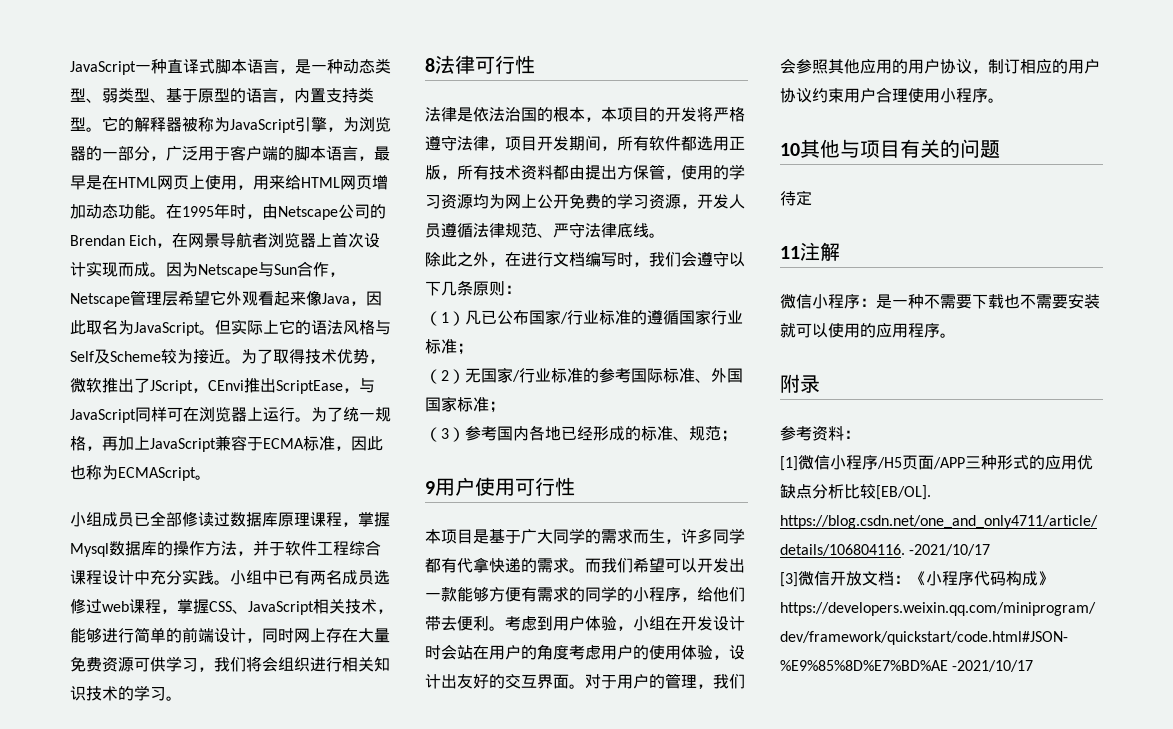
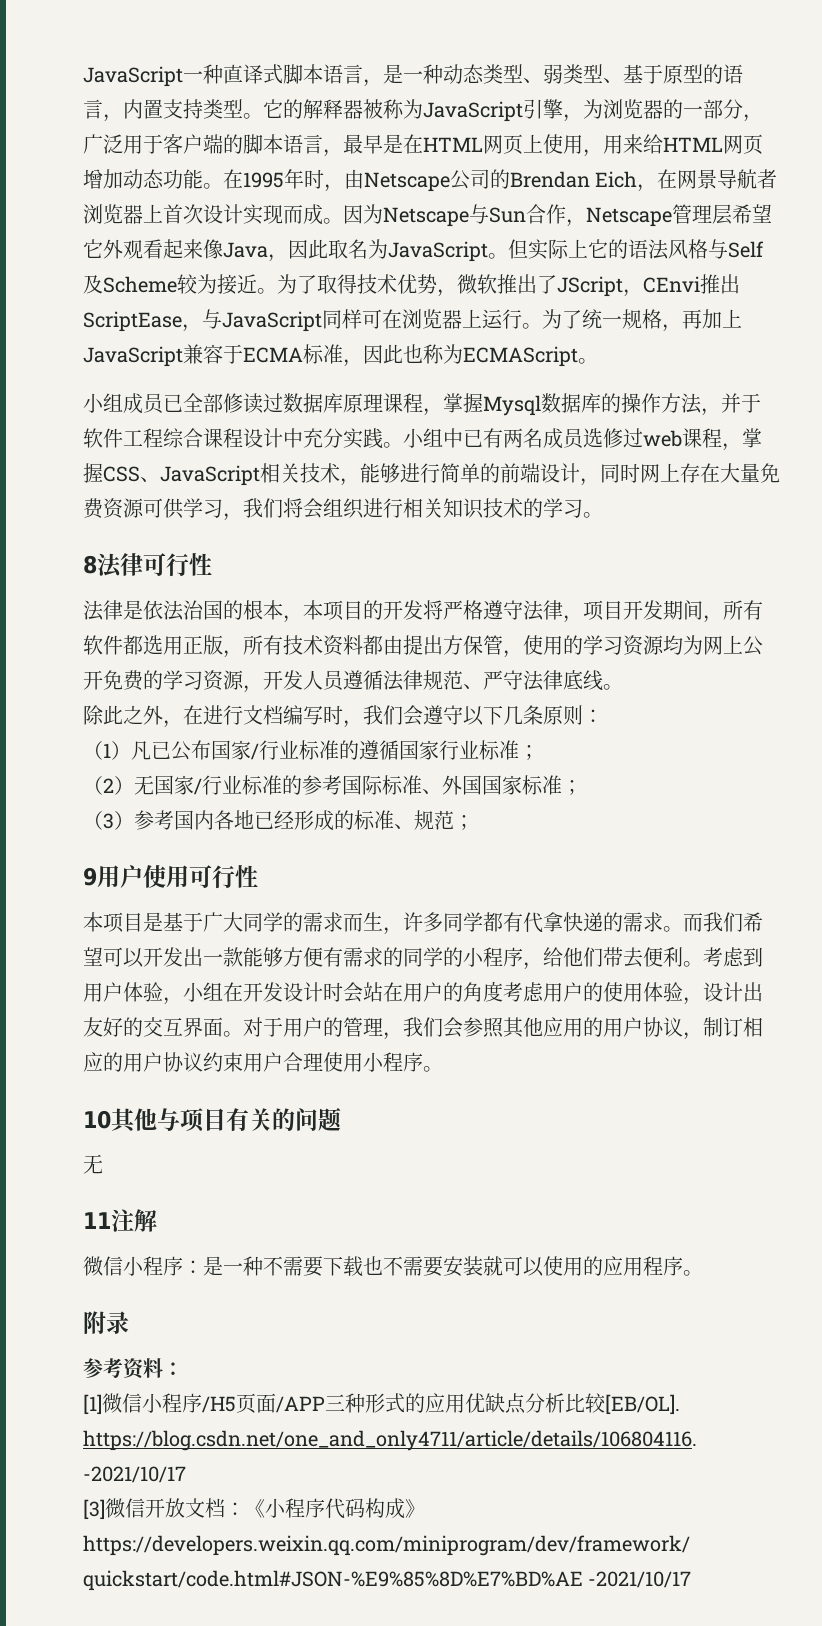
  10其他与项目有关的问题
- 待定
+ 无

